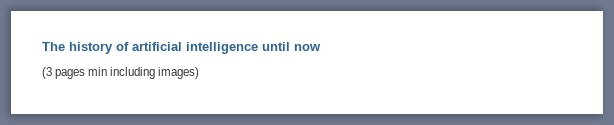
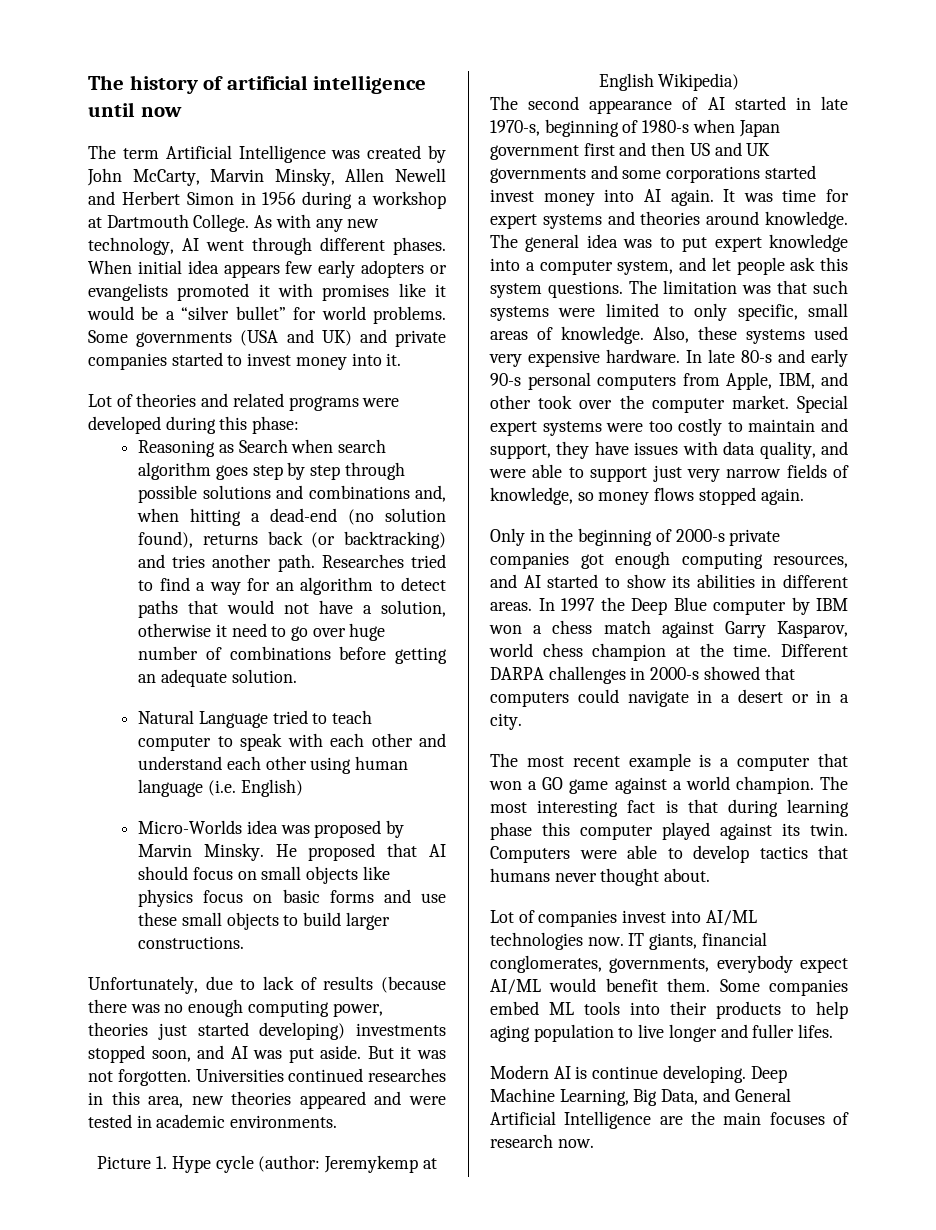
- (3 pages min including images)
+ The term Artificial Intelligence was created by John McCarty, Marvin Minsky, Allen Newell and Herbert Simon in 1956 during a workshop at Dartmouth College. As with any new technology, AI went through different phases. When initial idea appears few early adopters or evangelists promoted it with promises like it would be a “silver bullet” for world problems. Some governments (USA and UK) and private companies started to invest money into it.
+ Lot of theories and related programs were developed during this phase:
+ Reasoning as Search when search algorithm goes step by step through possible solutions and combinations and, when hitting a dead-end (no solution found), returns back (or backtracking) and tries another path. Researches tried to find a way for an algorithm to detect paths that would not have a solution, otherwise it need to go over huge number of combinations before getting an adequate solution.
+ Natural Language tried to teach computer to speak with each other and understand each other using human language (i.e. English)
+ Micro-Worlds idea was proposed by Marvin Minsky. He proposed that AI should focus on small objects like physics focus on basic forms and use these small objects to build larger constructions.
+ Unfortunately, due to lack of results (because there was no enough computing power, theories just started developing) investments stopped soon, and AI was put aside. But it was not forgotten. Universities continued researches in this area, new theories appeared and were tested in academic environments.
+ Picture 1. Hype cycle (author: Jeremykemp at English Wikipedia)
+ The second appearance of AI started in late 1970-s, beginning of 1980-s when Japan government first and then US and UK governments and some corporations started invest money into AI again. It was time for expert systems and theories around knowledge. The general idea was to put expert knowledge into a computer system, and let people ask this system questions. The limitation was that such systems were limited to only specific, small areas of knowledge. Also, these systems used very expensive hardware. In late 80-s and early 90-s personal computers from Apple, IBM, and other took over the computer market. Special expert systems were too costly to maintain and support, they have issues with data quality, and were able to support just very narrow fields of knowledge, so money flows stopped again.
+ Only in the beginning of 2000-s private companies got enough computing resources, and AI started to show its abilities in different areas. In 1997 the Deep Blue computer by IBM won a chess match against Garry Kasparov, world chess champion at the time. Different DARPA challenges in 2000-s showed that computers could navigate in a desert or in a city.
+ The most recent example is a computer that won a GO game against a world champion. The most interesting fact is that during learning phase this computer played against its twin. Computers were able to develop tactics that humans never thought about.
+ Lot of companies invest into AI/ML technologies now. IT giants, financial conglomerates, governments, everybody expect AI/ML would benefit them. Some companies embed ML tools into their products to help aging population to live longer and fuller lifes.
+ Modern AI is continue developing. Deep Machine Learning, Big Data, and General Artificial Intelligence are the main focuses of research now.

